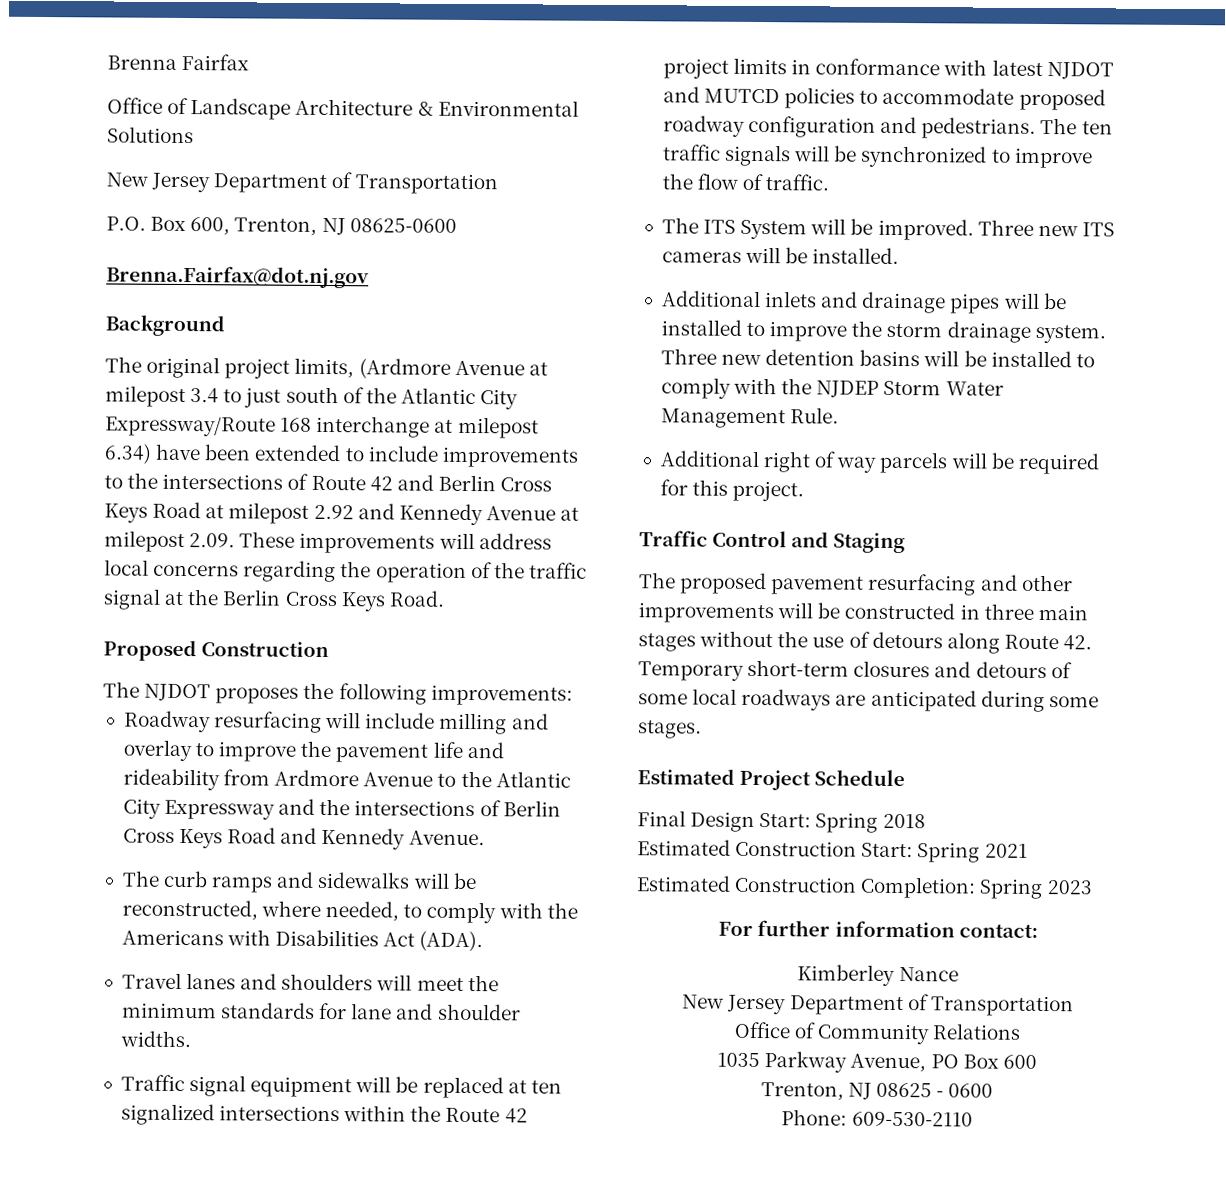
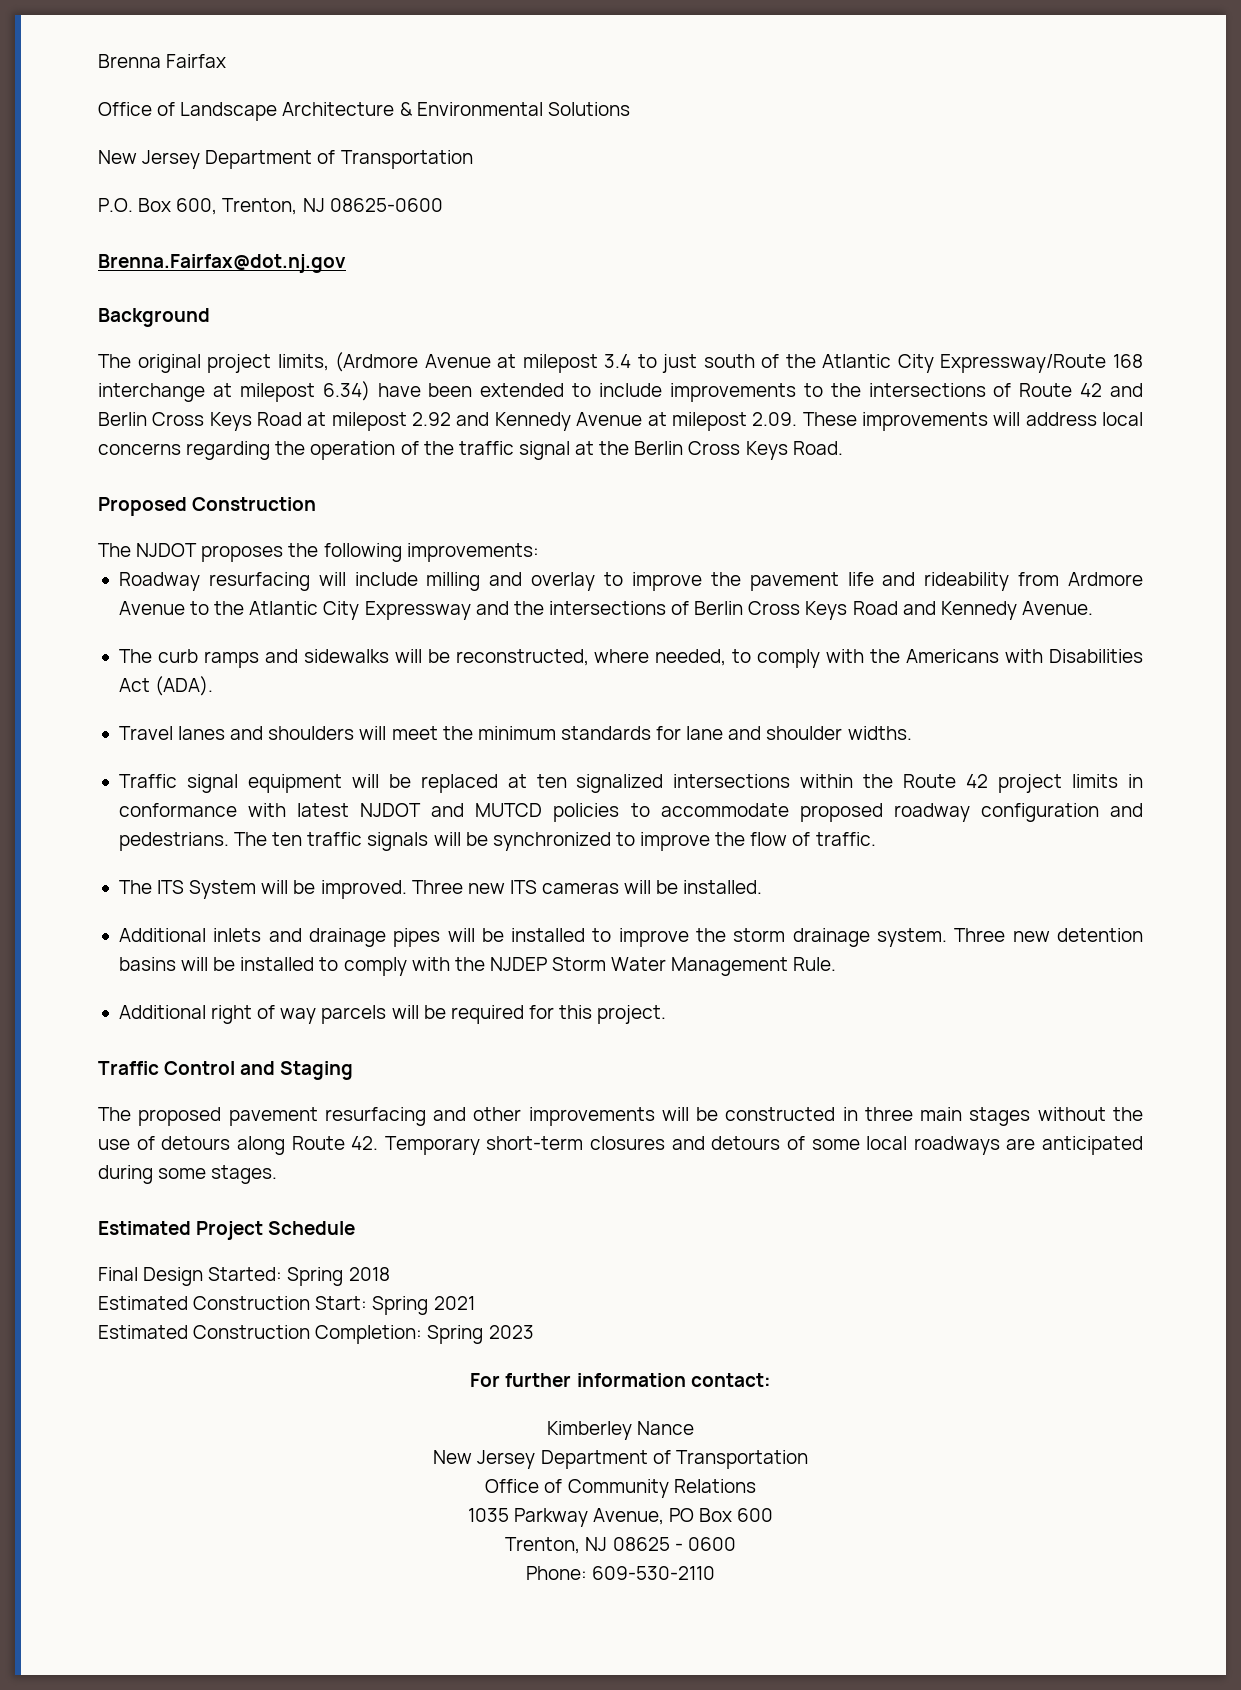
- Final Design Start: Spring 2018
+ Final Design Started: Spring 2018

